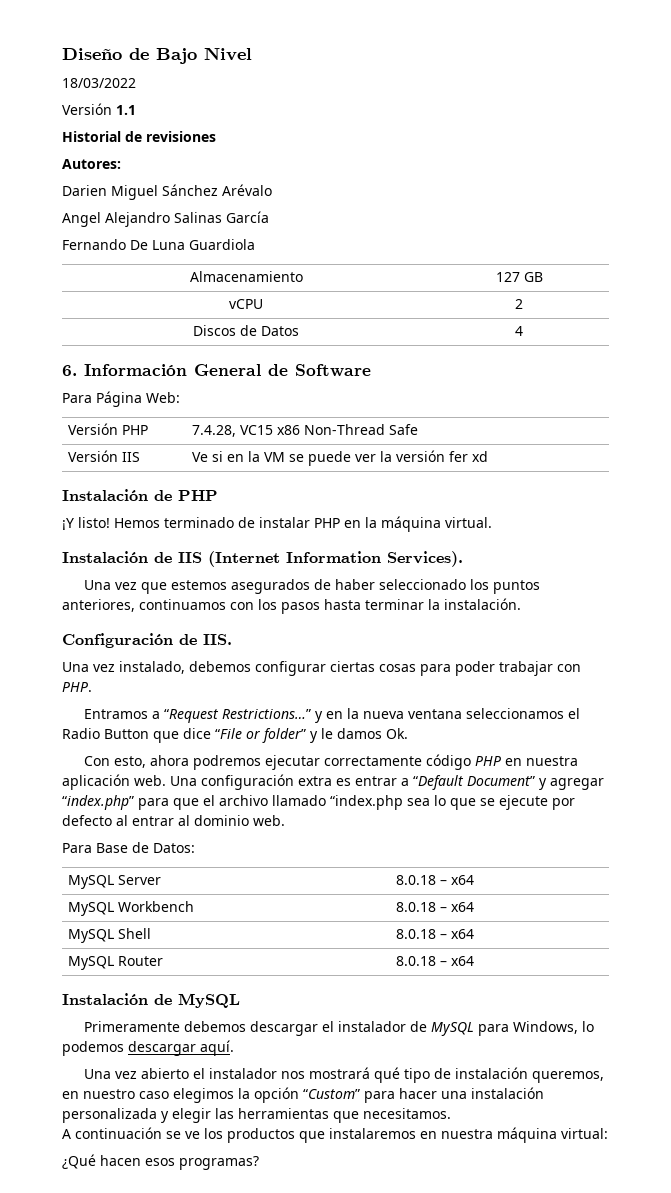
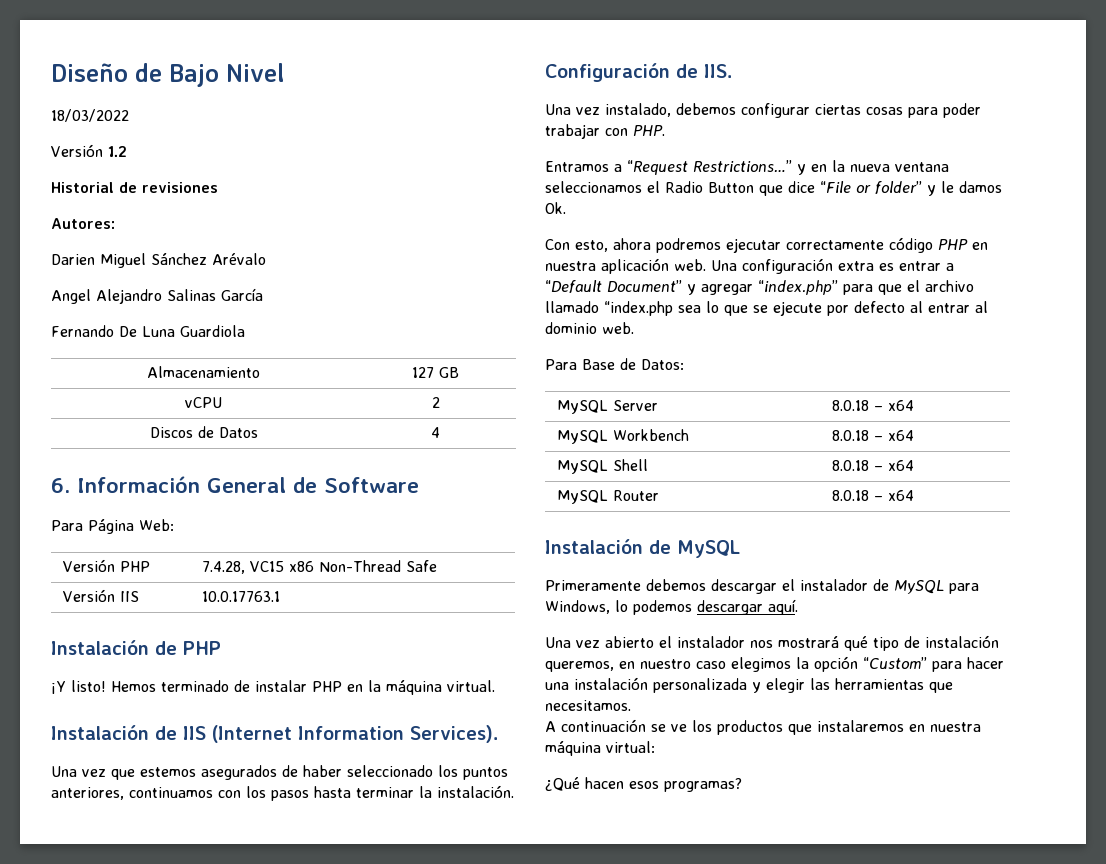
- Versión 1.1
+ Versión 1.2
- Versión IIS | Ve si en la VM se puede ver la versión fer xd
+ Versión IIS | 10.0.17763.1

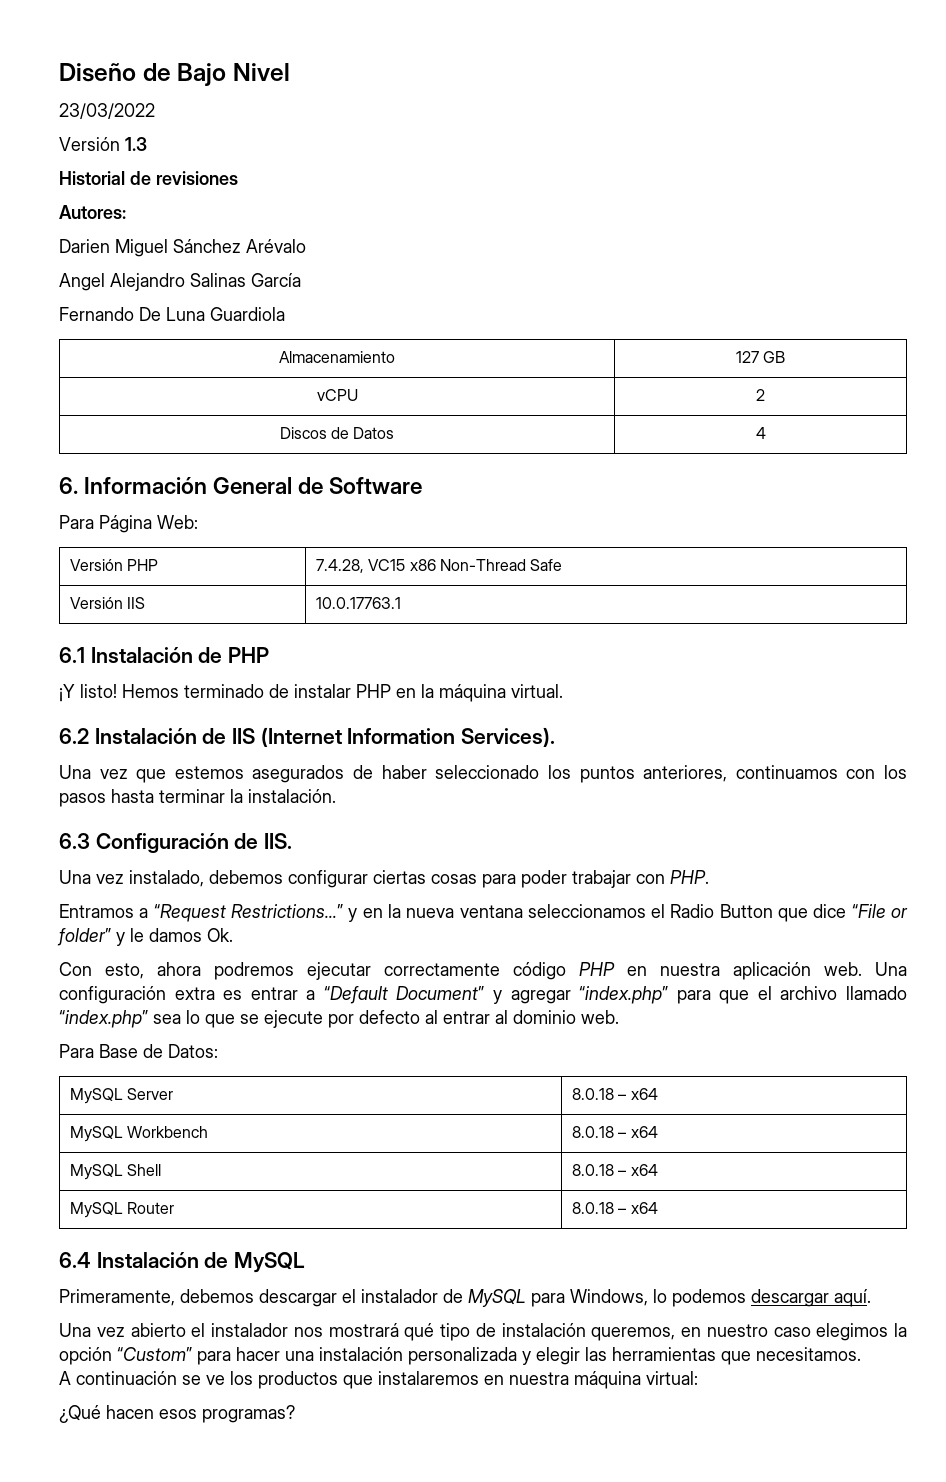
- 18/03/2022
- Versión 1.2
+ 23/03/2022
+ Versión 1.3
- Instalación de PHP
+ 6.1 Instalación de PHP
- Instalación de IIS (Internet Information Services).
+ 6.2 Instalación de IIS (Internet Information Services).
- Configuración de IIS.
+ 6.3 Configuración de IIS.
- Una configuración extra es entrar a “Default Document” y agregar “index.php” para que el archivo llamado “index.php sea lo que se ejecute por defecto al entrar al dominio web.
+ Una configuración extra es entrar a “Default Document” y agregar “index.php” para que el archivo llamado “index.php” sea lo que se ejecute por defecto al entrar al dominio web.
- Instalación de MySQL
+ 6.4 Instalación de MySQL
- Primeramente debemos descargar el instalador de MySQL para Windows, lo podemos descargar aquí.
+ Primeramente, debemos descargar el instalador de MySQL para Windows, lo podemos descargar aquí.

